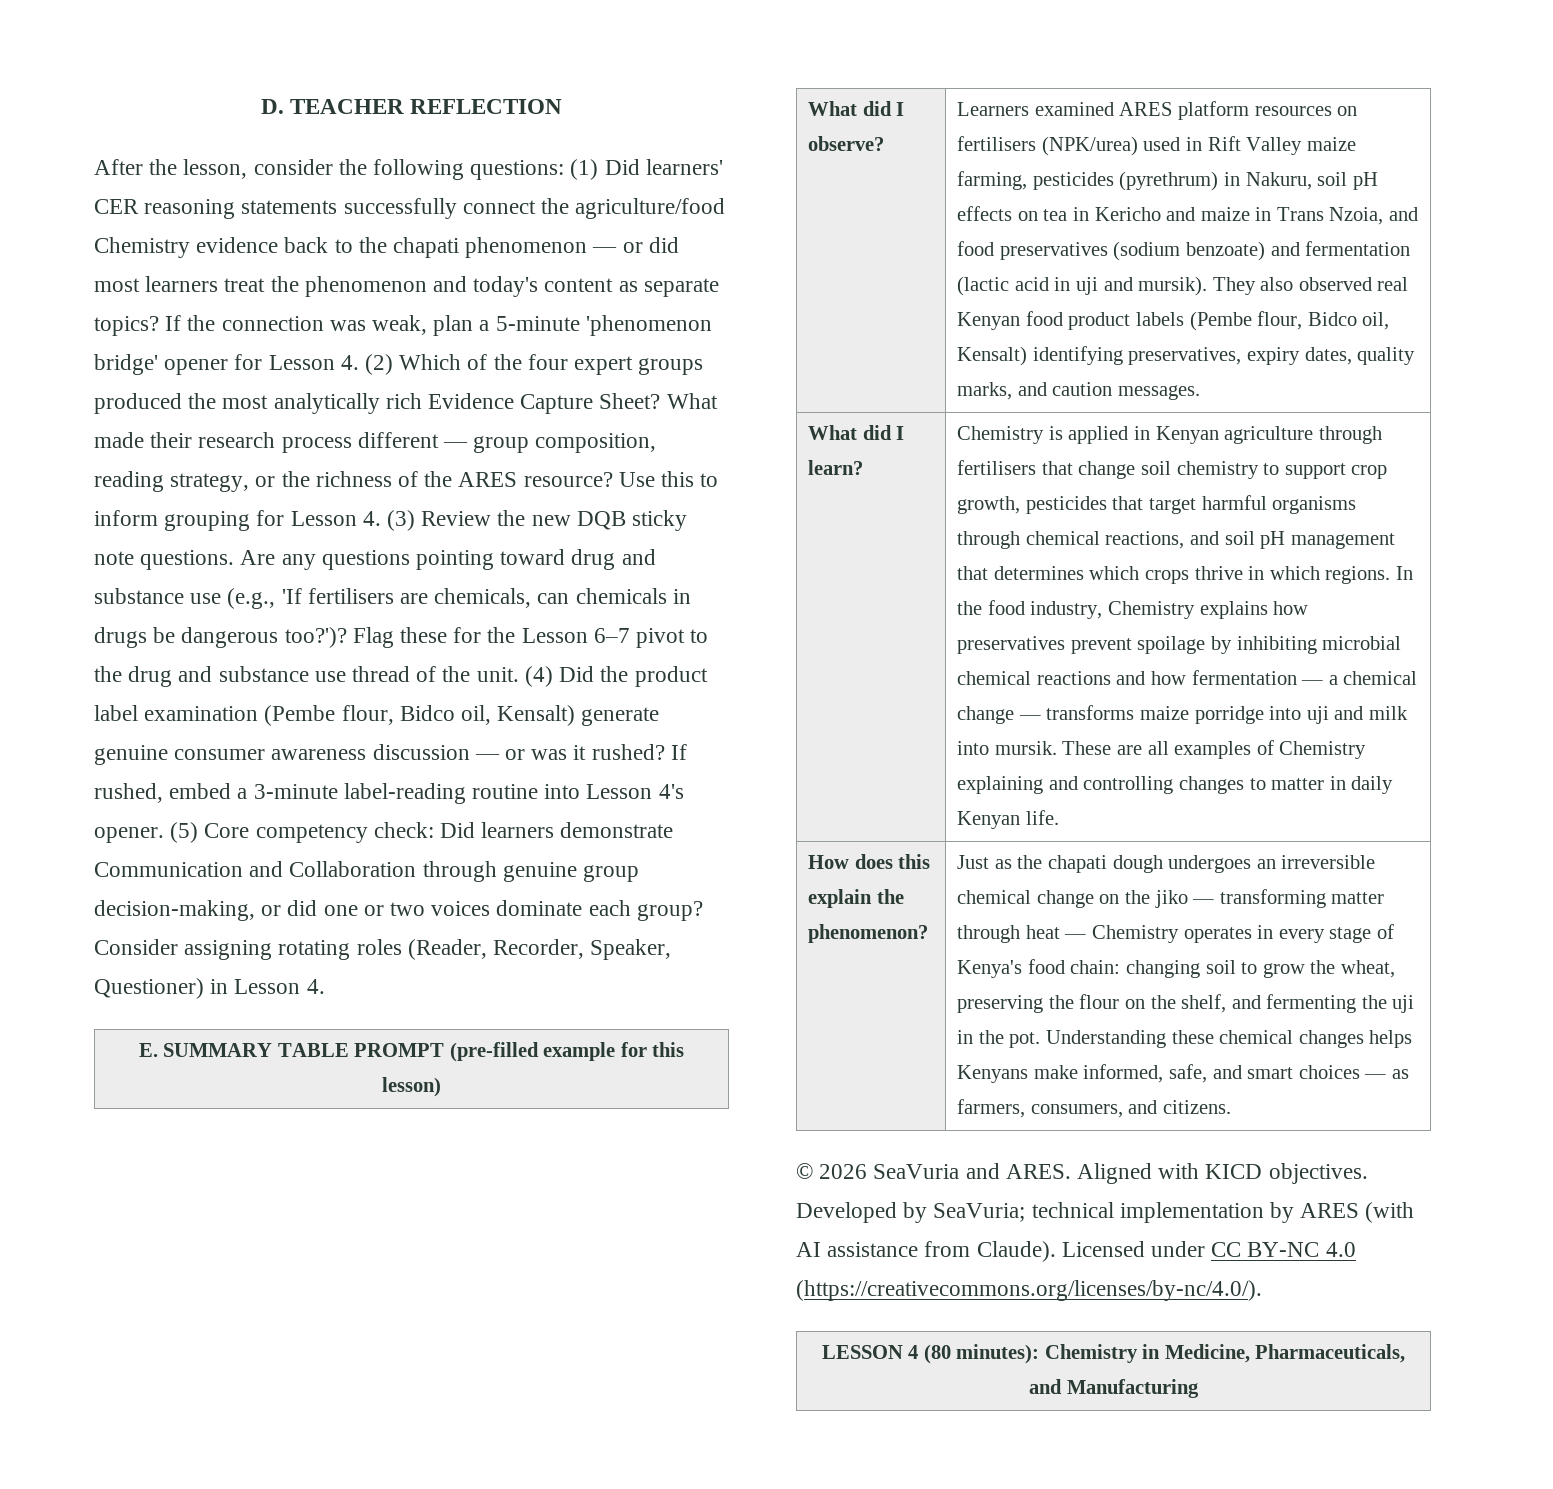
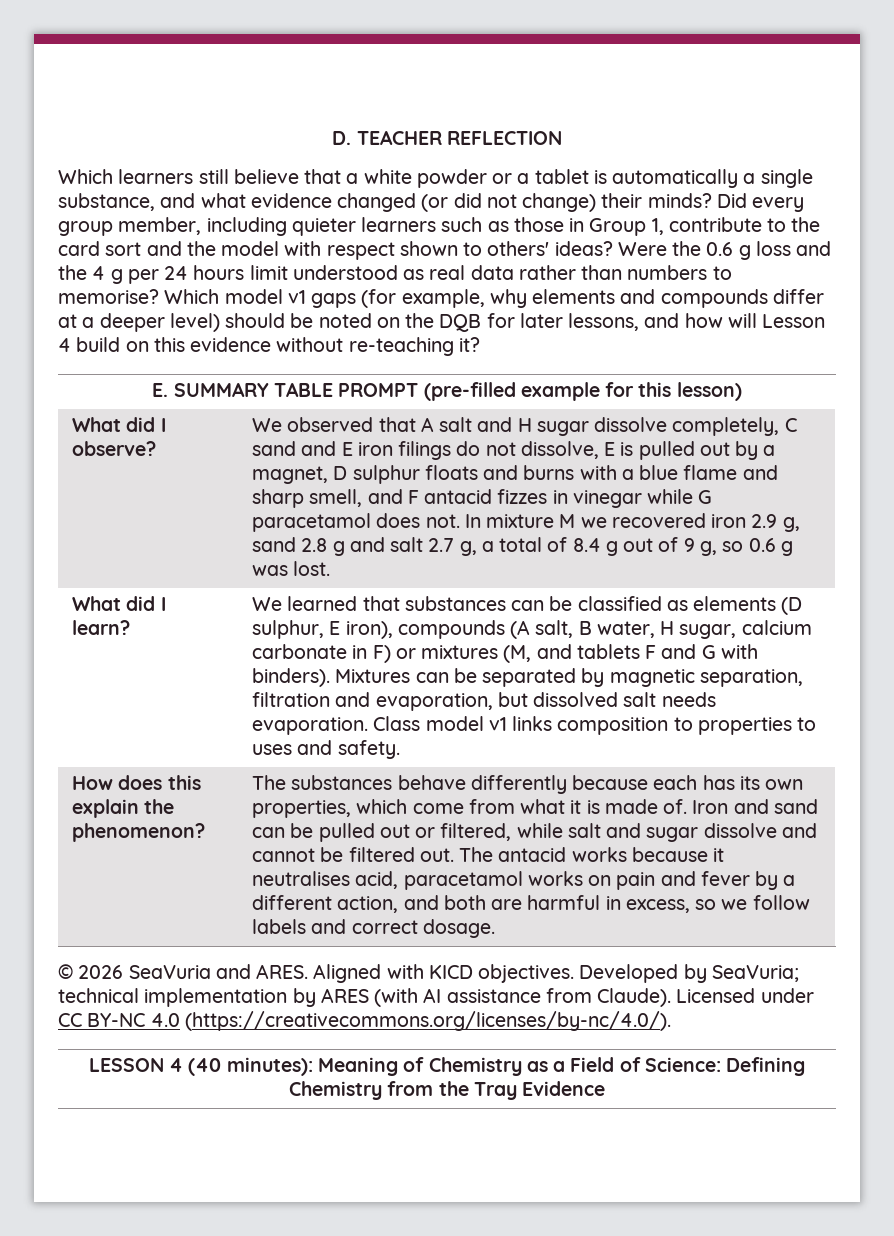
- After the lesson, consider the following questions: (1) Did learners' CER reasoning statements successfully connect the agriculture/food Chemistry evidence back to the chapati phenomenon — or did most learners treat the phenomenon and today's content as separate topics? If the connection was weak, plan a 5-minute 'phenomenon bridge' opener for Lesson 4. (2) Which of the four expert groups produced the most analytically rich Evidence Capture Sheet? What made their research process different — group composition, reading strategy, or the richness of the ARES resource? Use this to inform grouping for Lesson 4. (3) Review the new DQB sticky note questions. Are any questions pointing toward drug and substance use (e.g., 'If fertilisers are chemicals, can chemicals in drugs be dangerous too?')? Flag these for the Lesson 6–7 pivot to the drug and substance use thread of the unit. (4) Did the product label examination (Pembe flour, Bidco oil, Kensalt) generate genuine consumer awareness discussion — or was it rushed? If rushed, embed a 3-minute label-reading routine into Lesson 4's opener. (5) Core competency check: Did learners demonstrate Communication and Collaboration through genuine group decision-making, or did one or two voices dominate each group? Consider assigning rotating roles (Reader, Recorder, Speaker, Questioner) in Lesson 4.
+ Which learners still believe that a white powder or a tablet is automatically a single substance, and what evidence changed (or did not change) their minds? Did every group member, including quieter learners such as those in Group 1, contribute to the card sort and the model with respect shown to others' ideas? Were the 0.6 g loss and the 4 g per 24 hours limit understood as real data rather than numbers to memorise? Which model v1 gaps (for example, why elements and compounds differ at a deeper level) should be noted on the DQB for later lessons, and how will Lesson 4 build on this evidence without re-teaching it?
- Learners examined ARES platform resources on fertilisers (NPK/urea) used in Rift Valley maize farming, pesticides (pyrethrum) in Nakuru, soil pH effects on tea in Kericho and maize in Trans Nzoia, and food preservatives (sodium benzoate) and fermentation (lactic acid in uji and mursik). They also observed real Kenyan food product labels (Pembe flour, Bidco oil, Kensalt) identifying preservatives, expiry dates, quality marks, and caution messages.
- What did I learn? | Chemistry is applied in Kenyan agriculture through fertilisers that change soil chemistry to support crop growth, pesticides that target harmful organisms through chemical reactions, and soil pH management that determines which crops thrive in which regions. In the food industry, Chemistry explains how preservatives prevent spoilage by inhibiting microbial chemical reactions and how fermentation — a chemical change — transforms maize porridge into uji and milk into mursik. These are all examples of Chemistry explaining and controlling changes to matter in daily Kenyan life.
+ We observed that A salt and H sugar dissolve completely, C sand and E iron filings do not dissolve, E is pulled out by a magnet, D sulphur floats and burns with a blue flame and sharp smell, and F antacid fizzes in vinegar while G paracetamol does not. In mixture M we recovered iron 2.9 g, sand 2.8 g and salt 2.7 g, a total of 8.4 g out of 9 g, so 0.6 g was lost.
+ What did I learn? | We learned that substances can be classified as elements (D sulphur, E iron), compounds (A salt, B water, H sugar, calcium carbonate in F) or mixtures (M, and tablets F and G with binders). Mixtures can be separated by magnetic separation, filtration and evaporation, but dissolved salt needs evaporation. Class model v1 links composition to properties to uses and safety.
- Just as the chapati dough undergoes an irreversible chemical change on the jiko — transforming matter through heat — Chemistry operates in every stage of Kenya's food chain: changing soil to grow the wheat, preserving the flour on the shelf, and fermenting the uji in the pot. Understanding these chemical changes helps Kenyans make informed, safe, and smart choices — as farmers, consumers, and citizens.
+ The substances behave differently because each has its own properties, which come from what it is made of. Iron and sand can be pulled out or filtered, while salt and sugar dissolve and cannot be filtered out. The antacid works because it neutralises acid, paracetamol works on pain and fever by a different action, and both are harmful in excess, so we follow labels and correct dosage.
- LESSON 4 (80 minutes): Chemistry in Medicine, Pharmaceuticals, and Manufacturing
+ LESSON 4 (40 minutes): Meaning of Chemistry as a Field of Science: Defining Chemistry from the Tray Evidence

